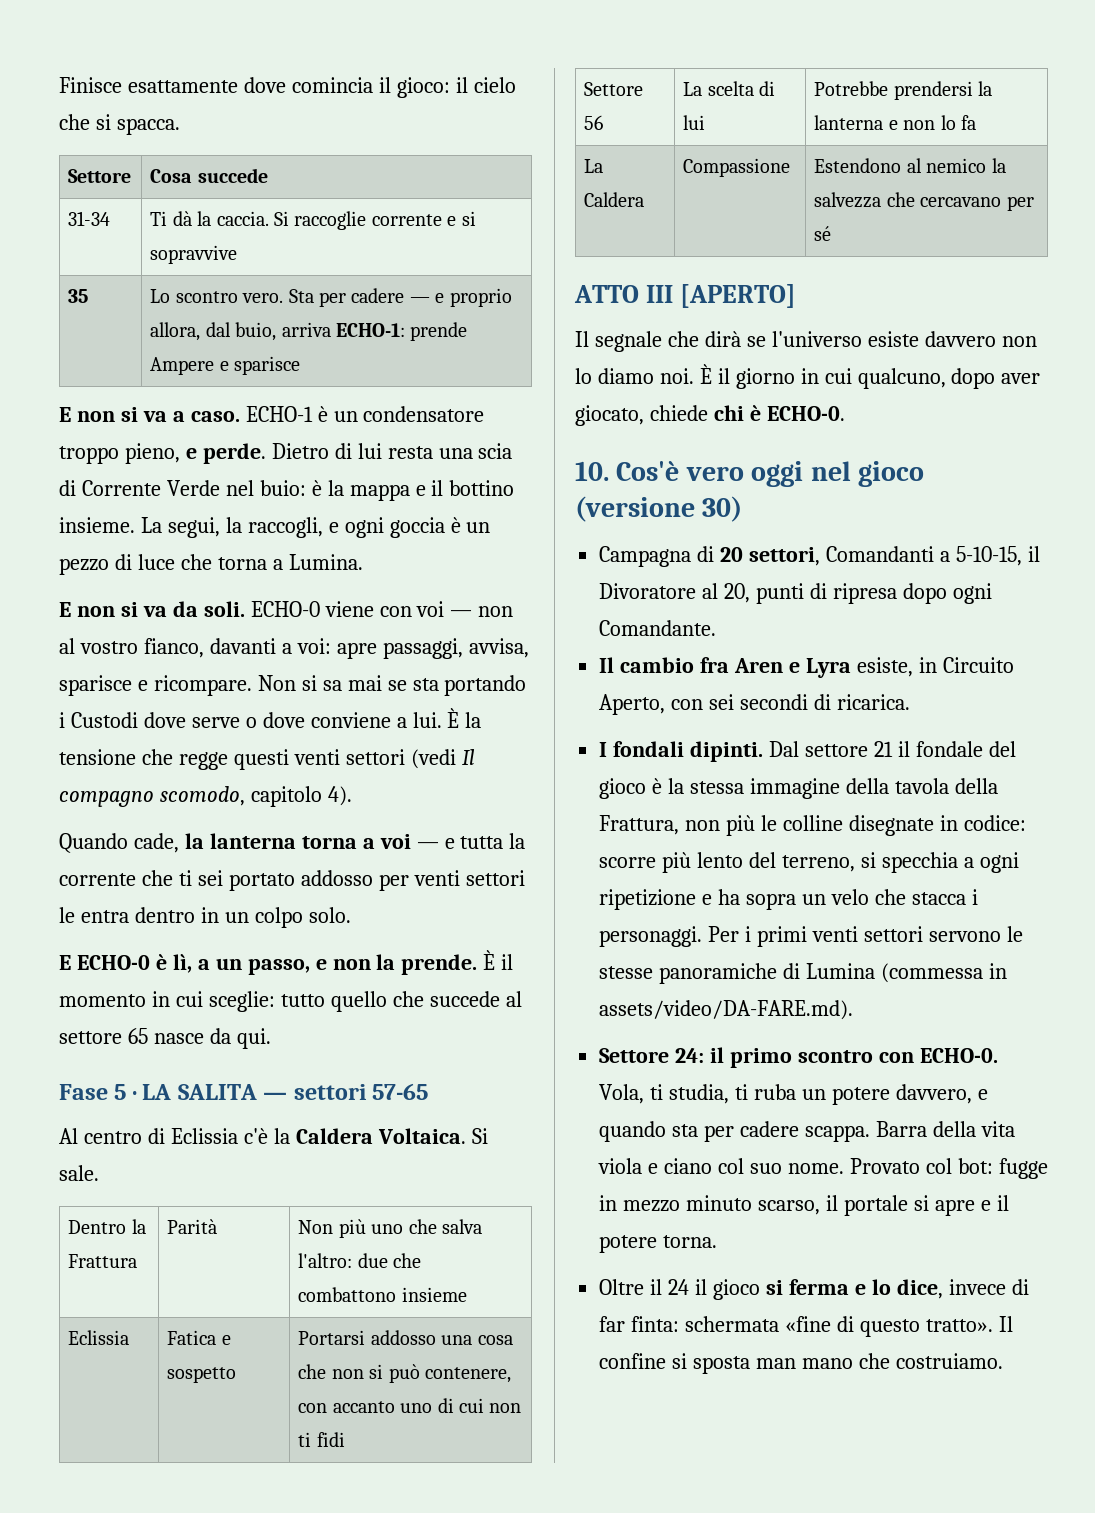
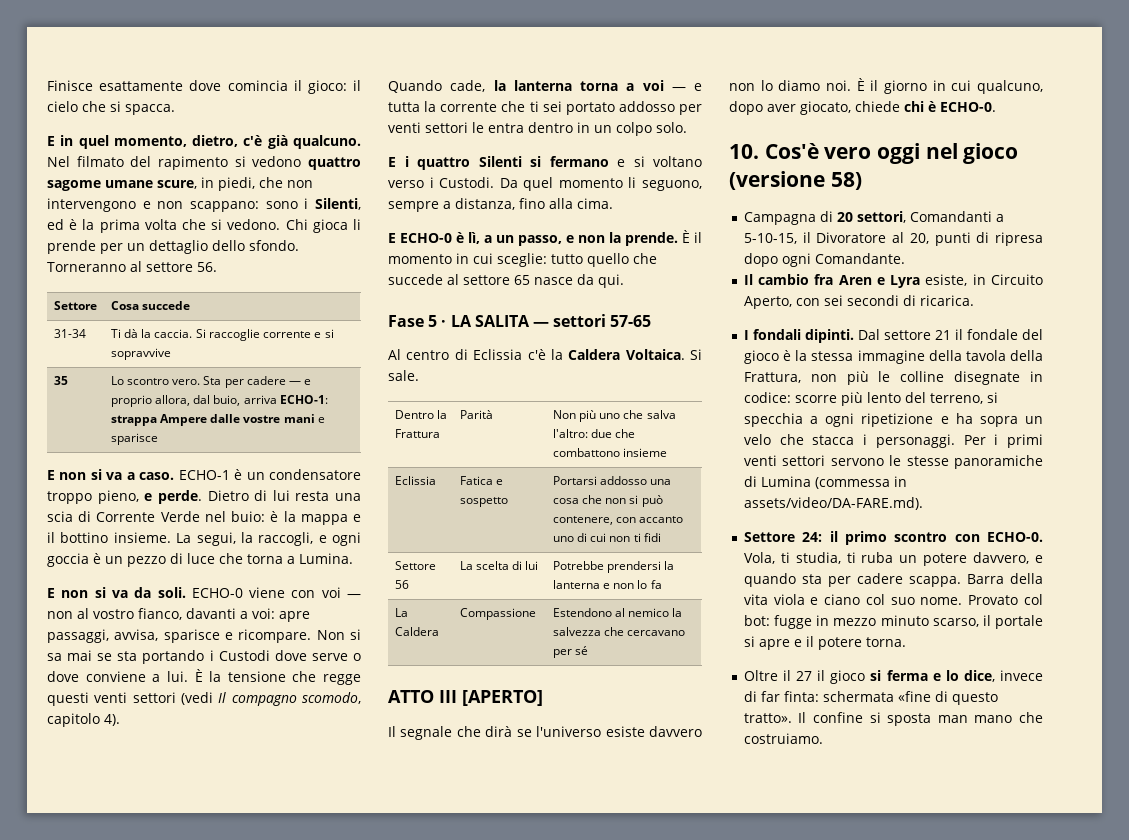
+ E in quel momento, dietro, c'è già qualcuno. Nel filmato del rapimento si vedono quattro sagome umane scure, in piedi, che non intervengono e non scappano: sono i Silenti, ed è la prima volta che si vedono. Chi gioca li prende per un dettaglio dello sfondo. Torneranno al settore 56.
- 35 | Lo scontro vero. Sta per cadere — e proprio allora, dal buio, arriva ECHO-1: prende Ampere e sparisce
+ 35 | Lo scontro vero. Sta per cadere — e proprio allora, dal buio, arriva ECHO-1: strappa Ampere dalle vostre mani e sparisce
+ E i quattro Silenti si fermano e si voltano verso i Custodi. Da quel momento li seguono, sempre a distanza, fino alla cima.
- 10. Cos'è vero oggi nel gioco (versione 30)
+ 10. Cos'è vero oggi nel gioco (versione 58)
- Oltre il 24 il gioco si ferma e lo dice, invece di far finta: schermata «fine di questo tratto».
+ Oltre il 27 il gioco si ferma e lo dice, invece di far finta: schermata «fine di questo tratto».

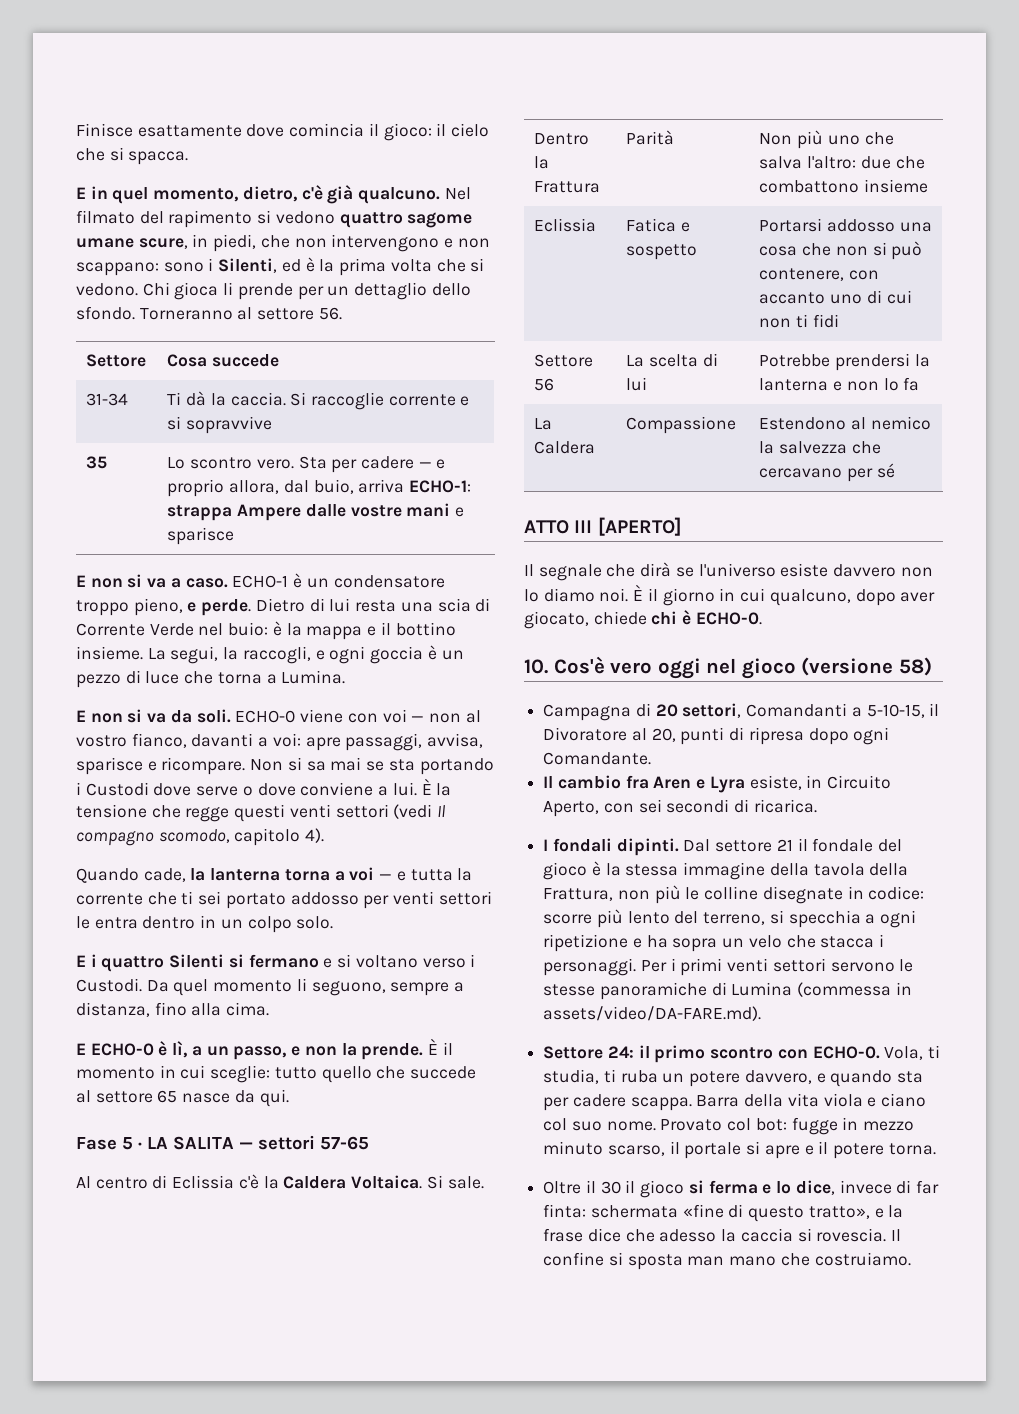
- Oltre il 27 il gioco si ferma e lo dice, invece di far finta: schermata «fine di questo tratto».
+ Oltre il 30 il gioco si ferma e lo dice, invece di far finta: schermata «fine di questo tratto», e la frase dice che adesso la caccia si rovescia.

